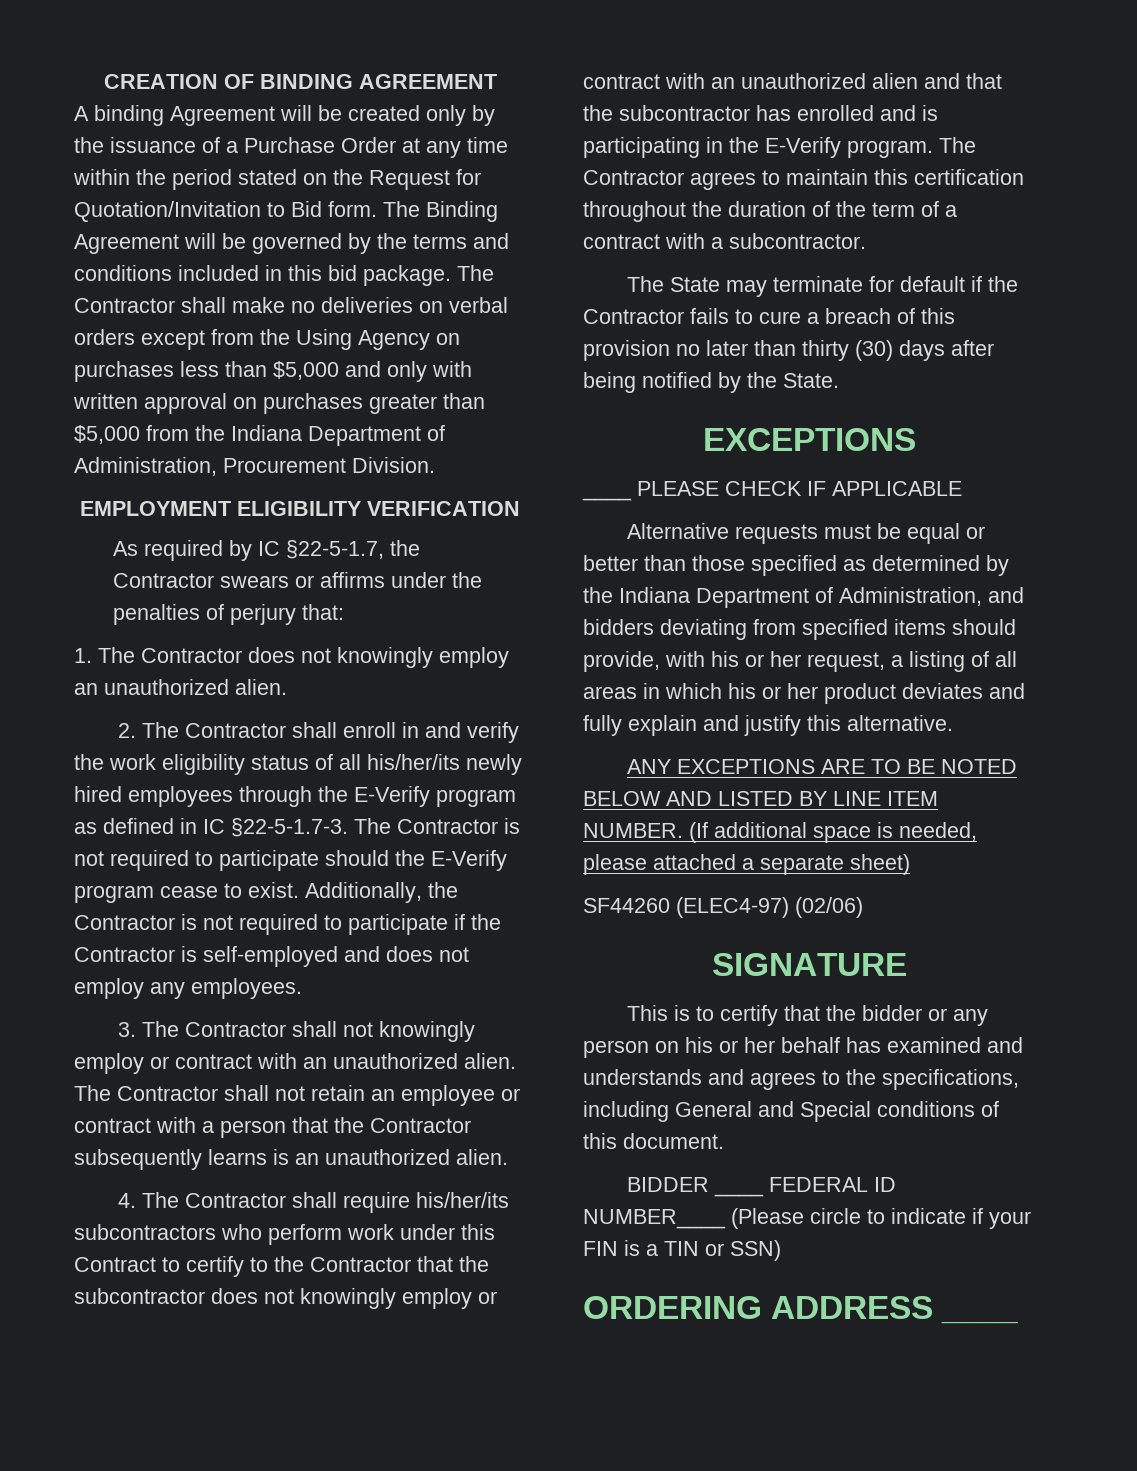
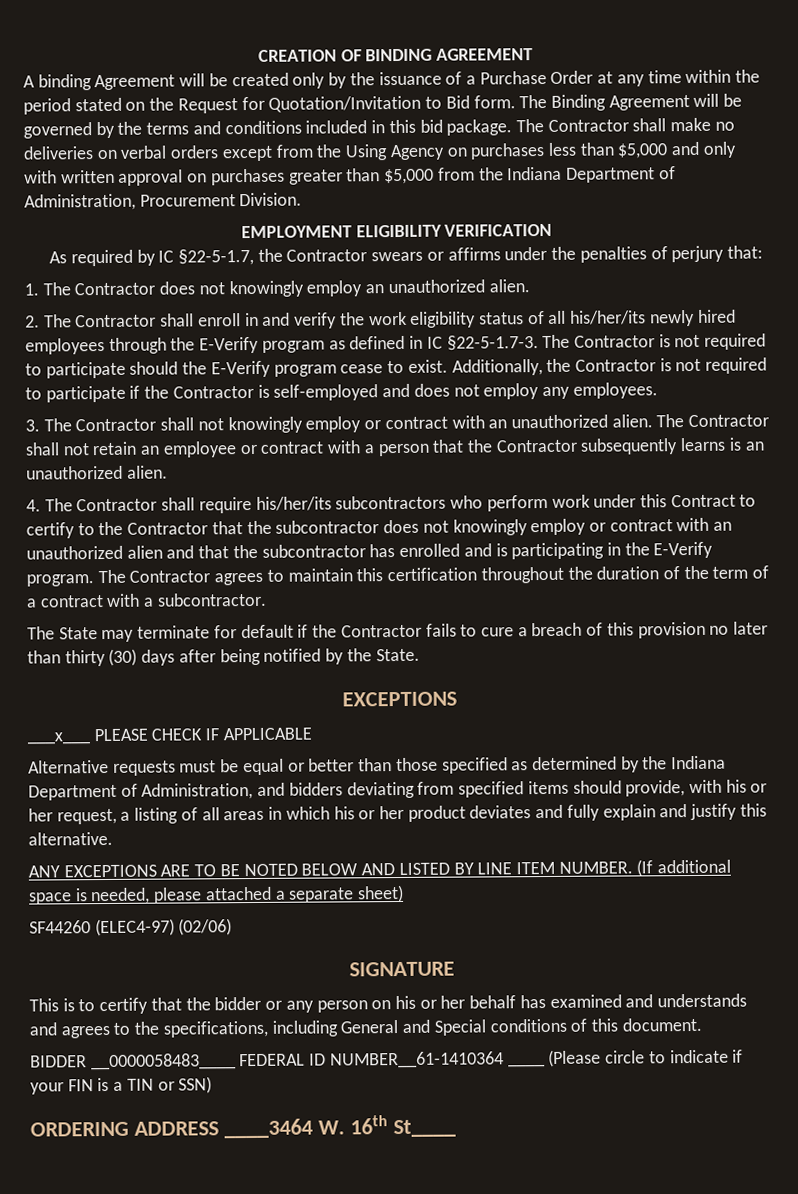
- ____ PLEASE CHECK IF APPLICABLE
+ ___x___ PLEASE CHECK IF APPLICABLE
- BIDDER ____ FEDERAL ID NUMBER____ (Please circle to indicate if your FIN is a TIN or SSN)
+ BIDDER __0000058483____ FEDERAL ID NUMBER__61-1410364 ____ (Please circle to indicate if your FIN is a TIN or SSN)
- ORDERING ADDRESS ____
+ ORDERING ADDRESS ____3464 W. 16th St____

